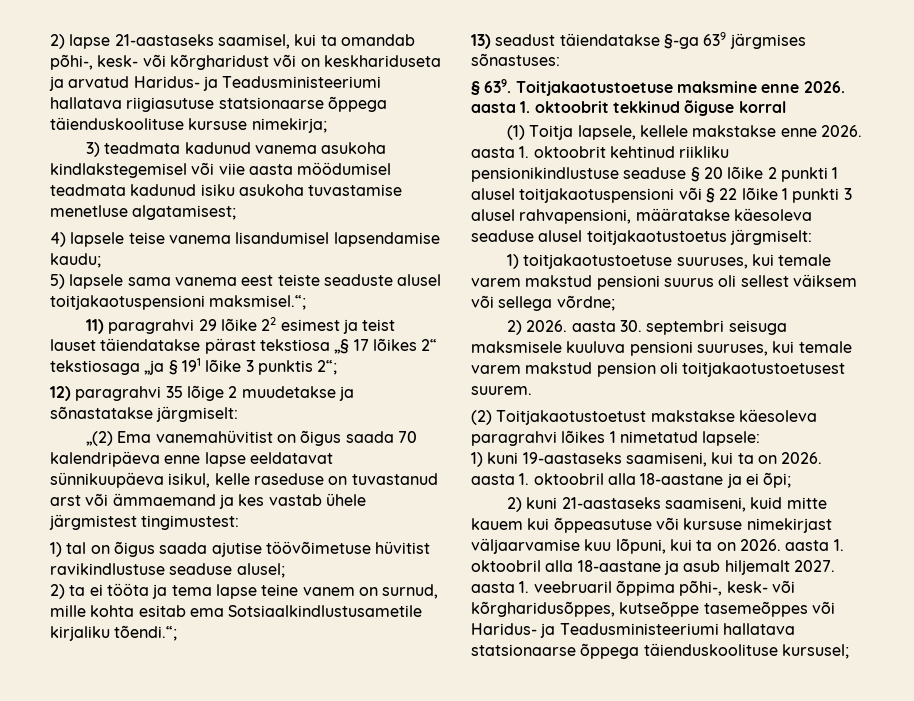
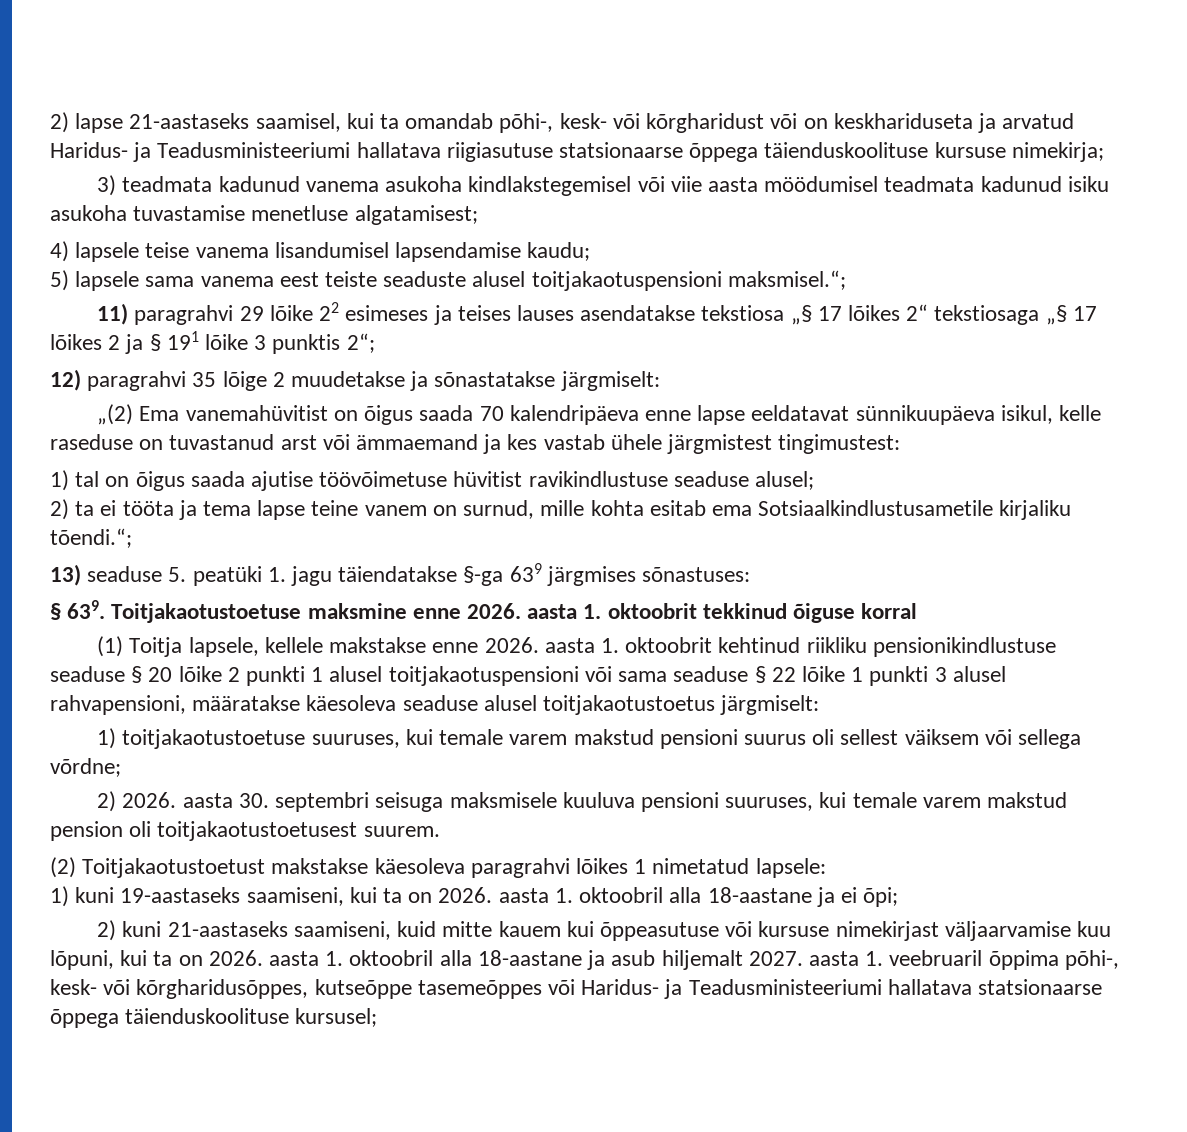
- 11) paragrahvi 29 lõike 22 esimest ja teist lauset täiendatakse pärast tekstiosa „§ 17 lõikes 2“ tekstiosaga „ja § 191 lõike 3 punktis 2“;
+ 11) paragrahvi 29 lõike 22 esimeses ja teises lauses asendatakse tekstiosa „§ 17 lõikes 2“ tekstiosaga „§ 17 lõikes 2 ja § 191 lõike 3 punktis 2“;
- 13) seadust täiendatakse §-ga 639 järgmises sõnastuses:
+ 13) seaduse 5. peatüki 1. jagu täiendatakse §-ga 639 järgmises sõnastuses:
- (1) Toitja lapsele, kellele makstakse enne 2026. aasta 1. oktoobrit kehtinud riikliku pensionikindlustuse seaduse § 20 lõike 2 punkti 1 alusel toitjakaotuspensioni või § 22 lõike 1 punkti 3 alusel rahvapensioni, määratakse käesoleva seaduse alusel toitjakaotustoetus järgmiselt:
+ (1) Toitja lapsele, kellele makstakse enne 2026. aasta 1. oktoobrit kehtinud riikliku pensionikindlustuse seaduse § 20 lõike 2 punkti 1 alusel toitjakaotuspensioni või sama seaduse § 22 lõike 1 punkti 3 alusel rahvapensioni, määratakse käesoleva seaduse alusel toitjakaotustoetus järgmiselt:

